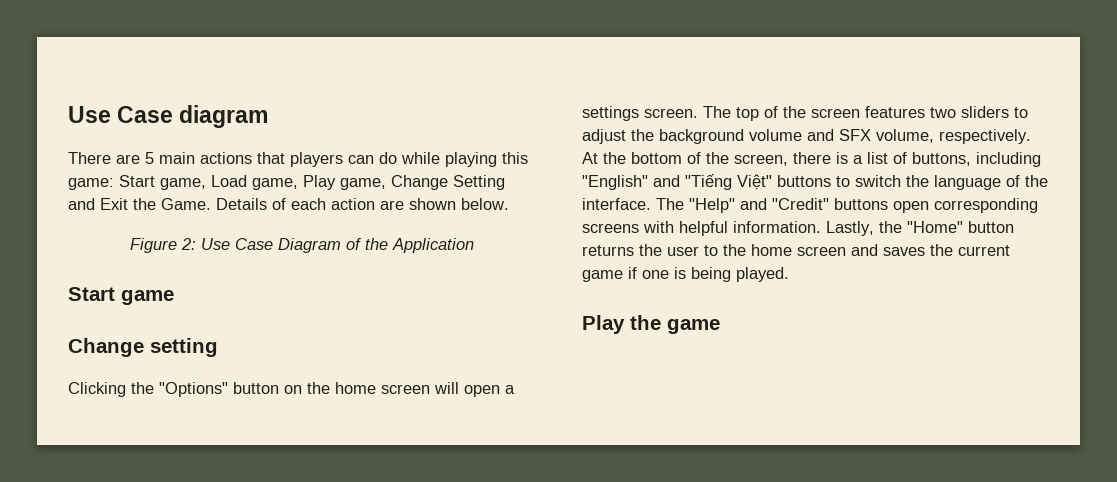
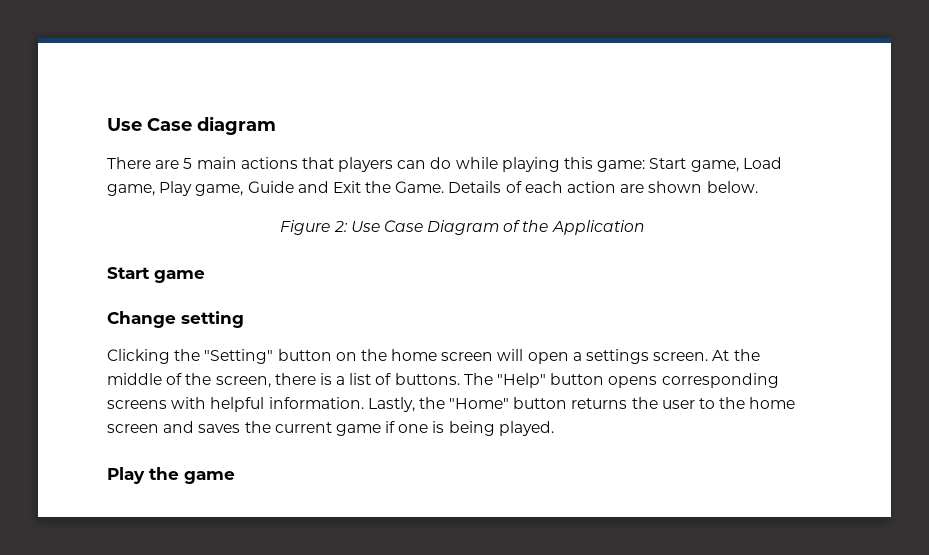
- There are 5 main actions that players can do while playing this game: Start game, Load game, Play game, Change Setting and Exit the Game.
+ There are 5 main actions that players can do while playing this game: Start game, Load game, Play game, Guide and Exit the Game.
- Clicking the "Options" button on the home screen will open a settings screen.
+ Clicking the "Setting" button on the home screen will open a settings screen.
- The top of the screen features two sliders to adjust the background volume and SFX volume, respectively.
- At the bottom of the screen, there is a list of buttons, including "English" and "Tiếng Việt" buttons to switch the language of the interface. The "Help" and "Credit" buttons open corresponding screens with helpful information.
+ At the middle of the screen, there is a list of buttons. The "Help" button opens corresponding screens with helpful information.

